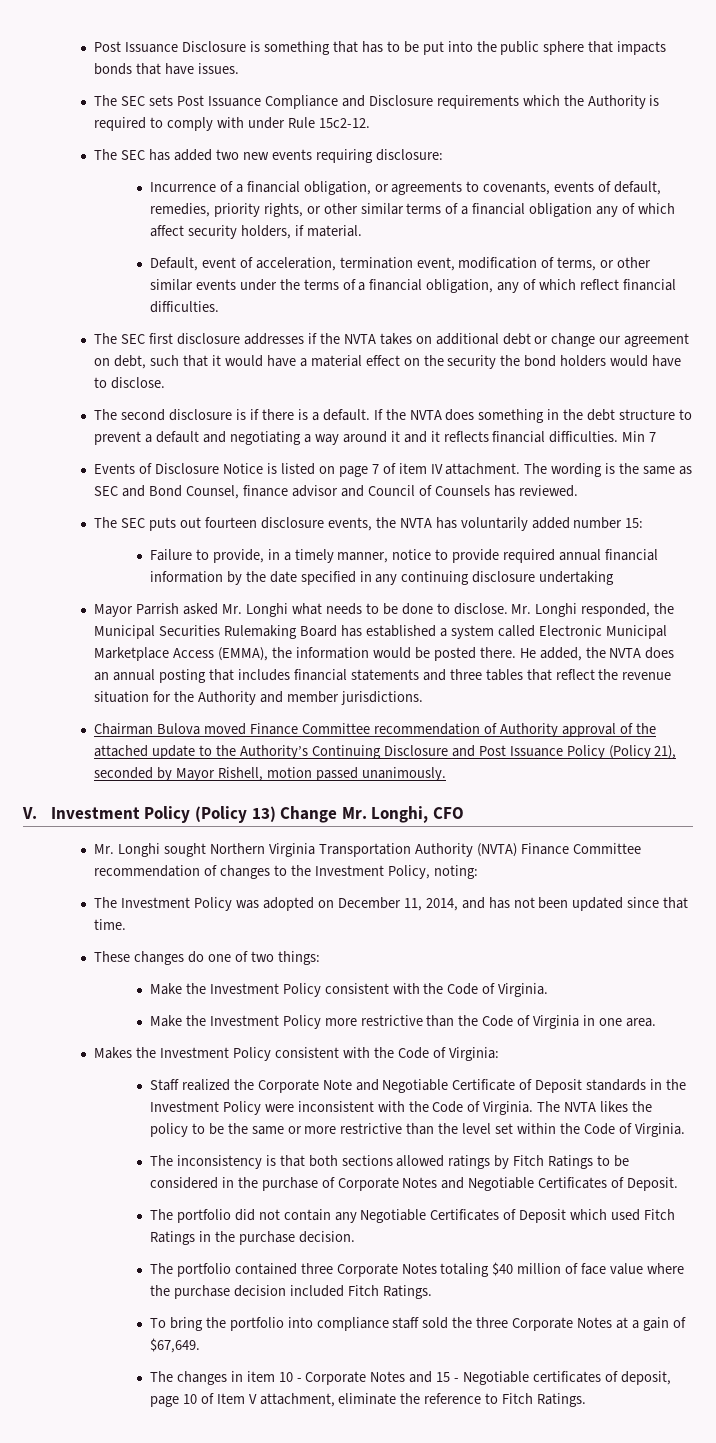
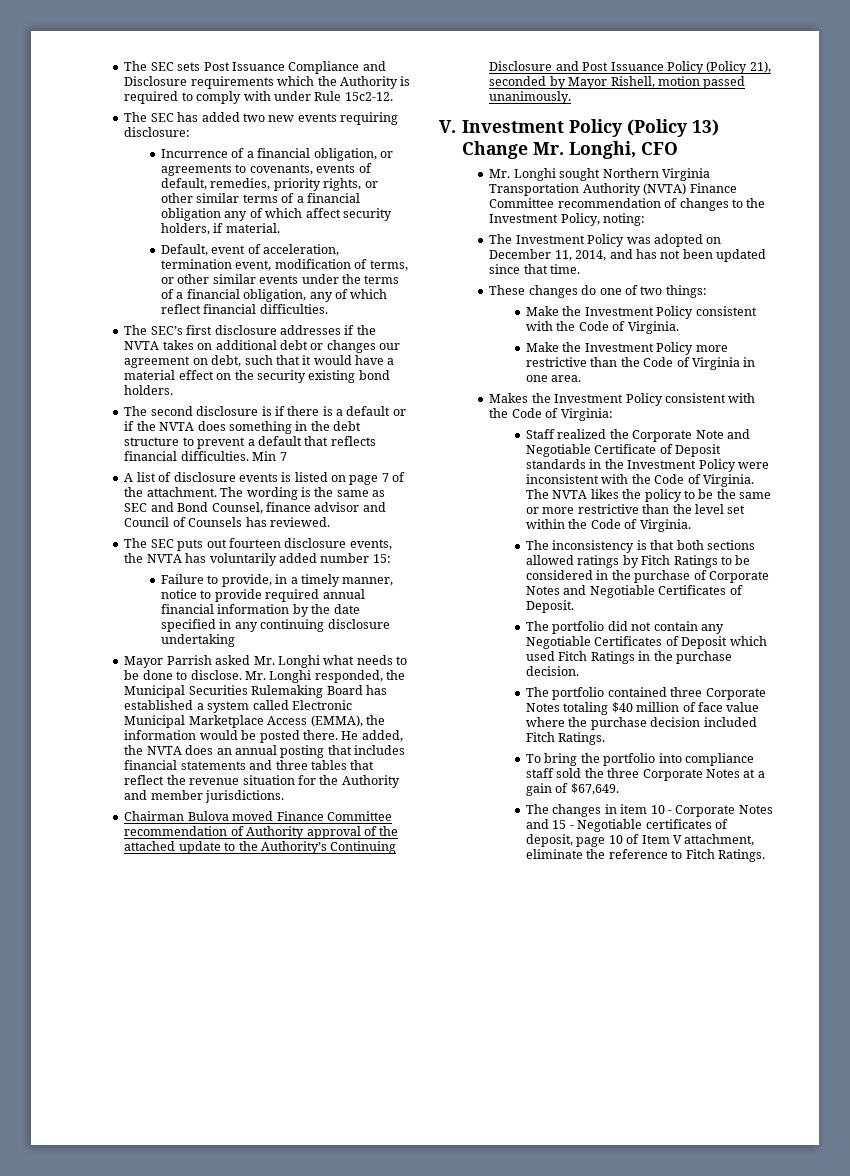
- Post Issuance Disclosure is something that has to be put into the public sphere that impacts bonds that have issues.
- The SEC first disclosure addresses if the NVTA takes on additional debt or change our agreement on debt, such that it would have a material effect on the security the bond holders would have to disclose.
+ The SEC’s first disclosure addresses if the NVTA takes on additional debt or changes our agreement on debt, such that it would have a material effect on the security existing bond holders.
- The second disclosure is if there is a default. If the NVTA does something in the debt structure to prevent a default and negotiating a way around it and it reflects financial difficulties.
+ The second disclosure is if there is a default or if the NVTA does something in the debt structure to prevent a default that reflects financial difficulties.
- Events of Disclosure Notice is listed on page 7 of item IV attachment.
+ A list of disclosure events is listed on page 7 of the attachment.

